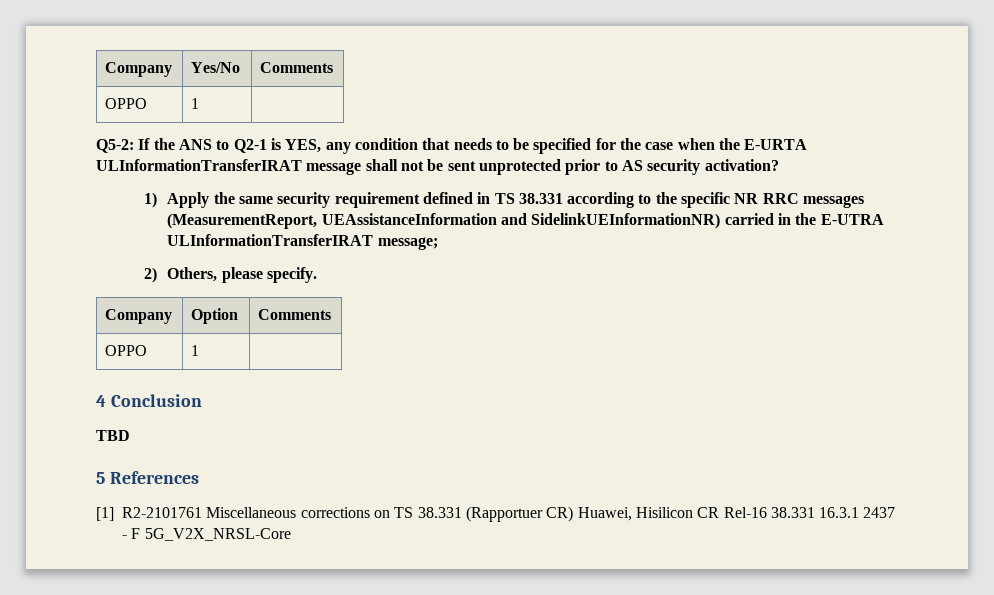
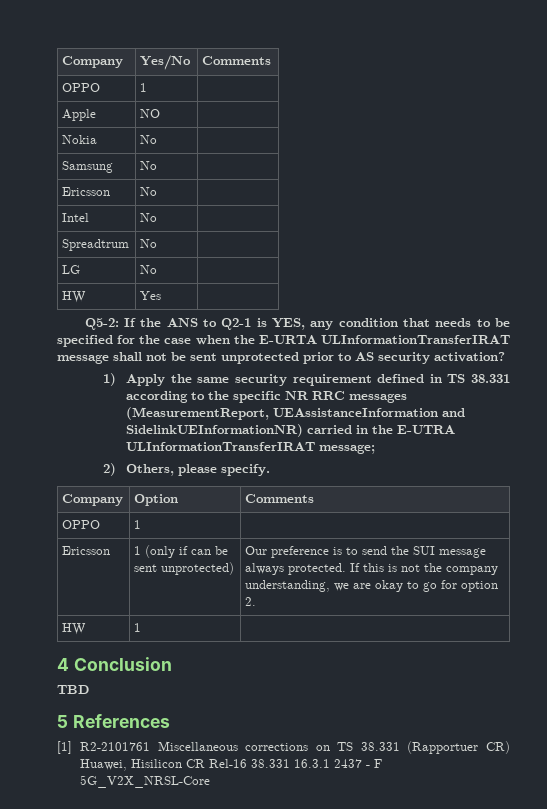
+ Apple | NO |
+ Nokia | No |
+ Samsung | No |
+ Ericsson | No |
+ Intel | No |
+ Spreadtrum | No |
+ LG | No |
+ HW | Yes |
+ Ericsson | 1 (only if can be sent unprotected) | Our preference is to send the SUI message always protected. If this is not the company understanding, we are okay to go for option 2.
+ HW | 1 |

